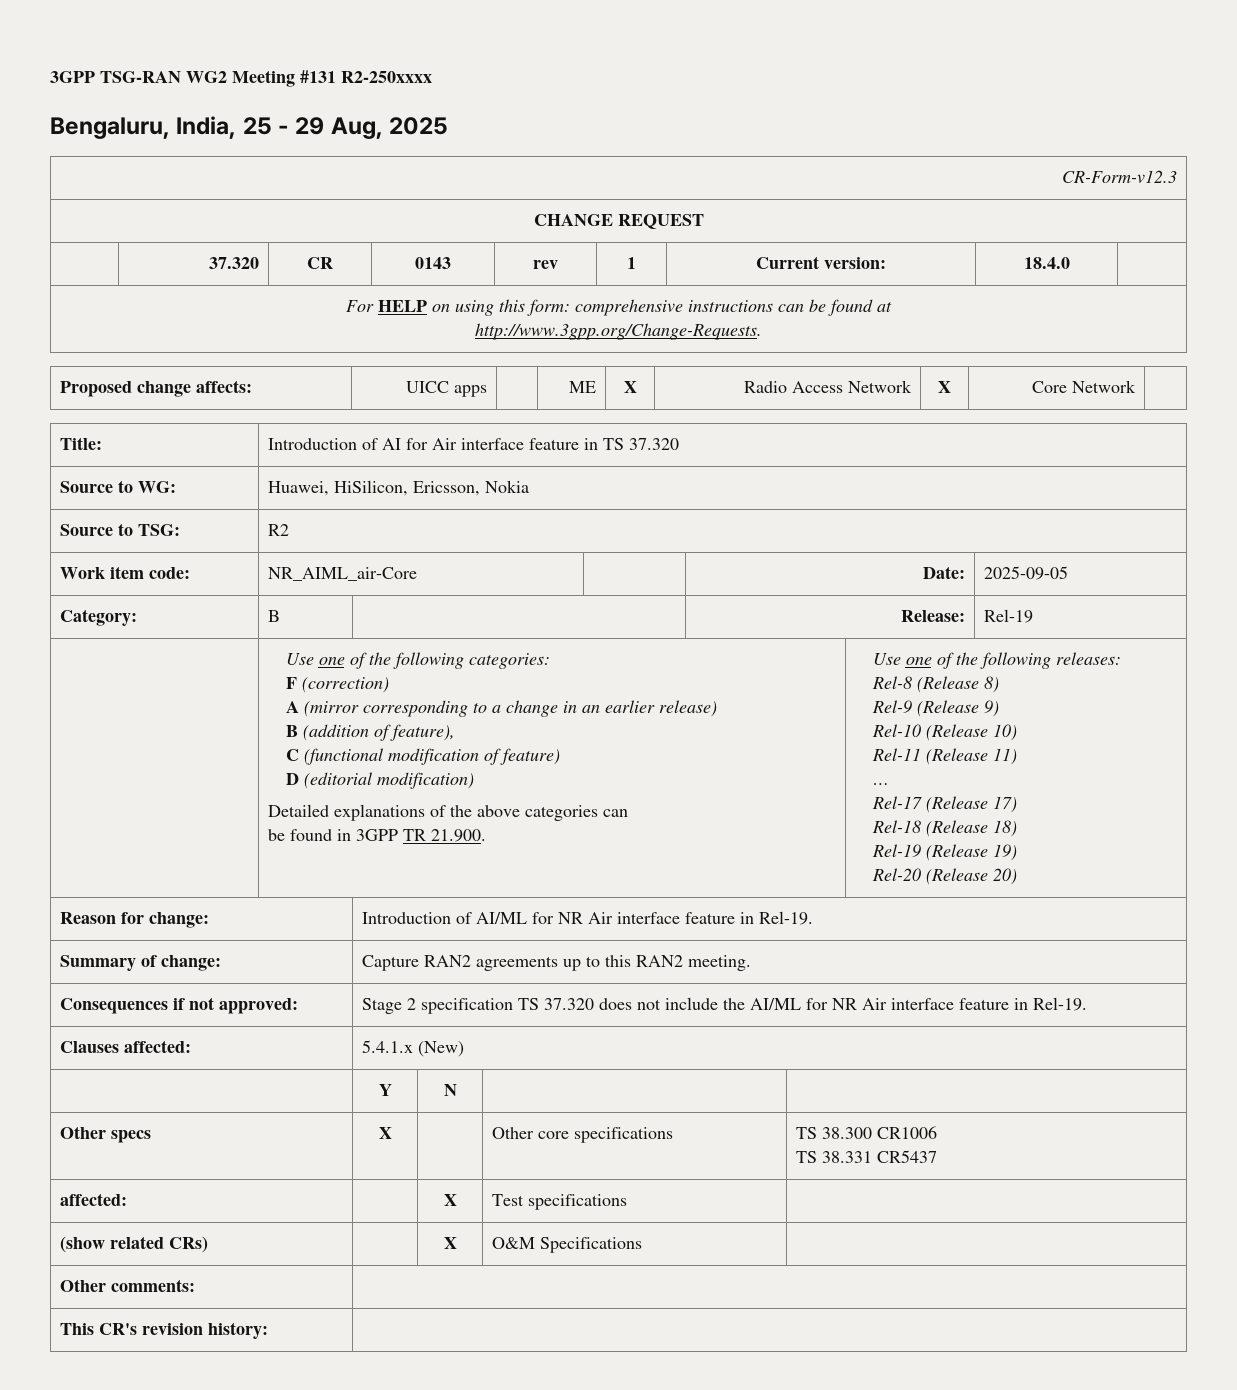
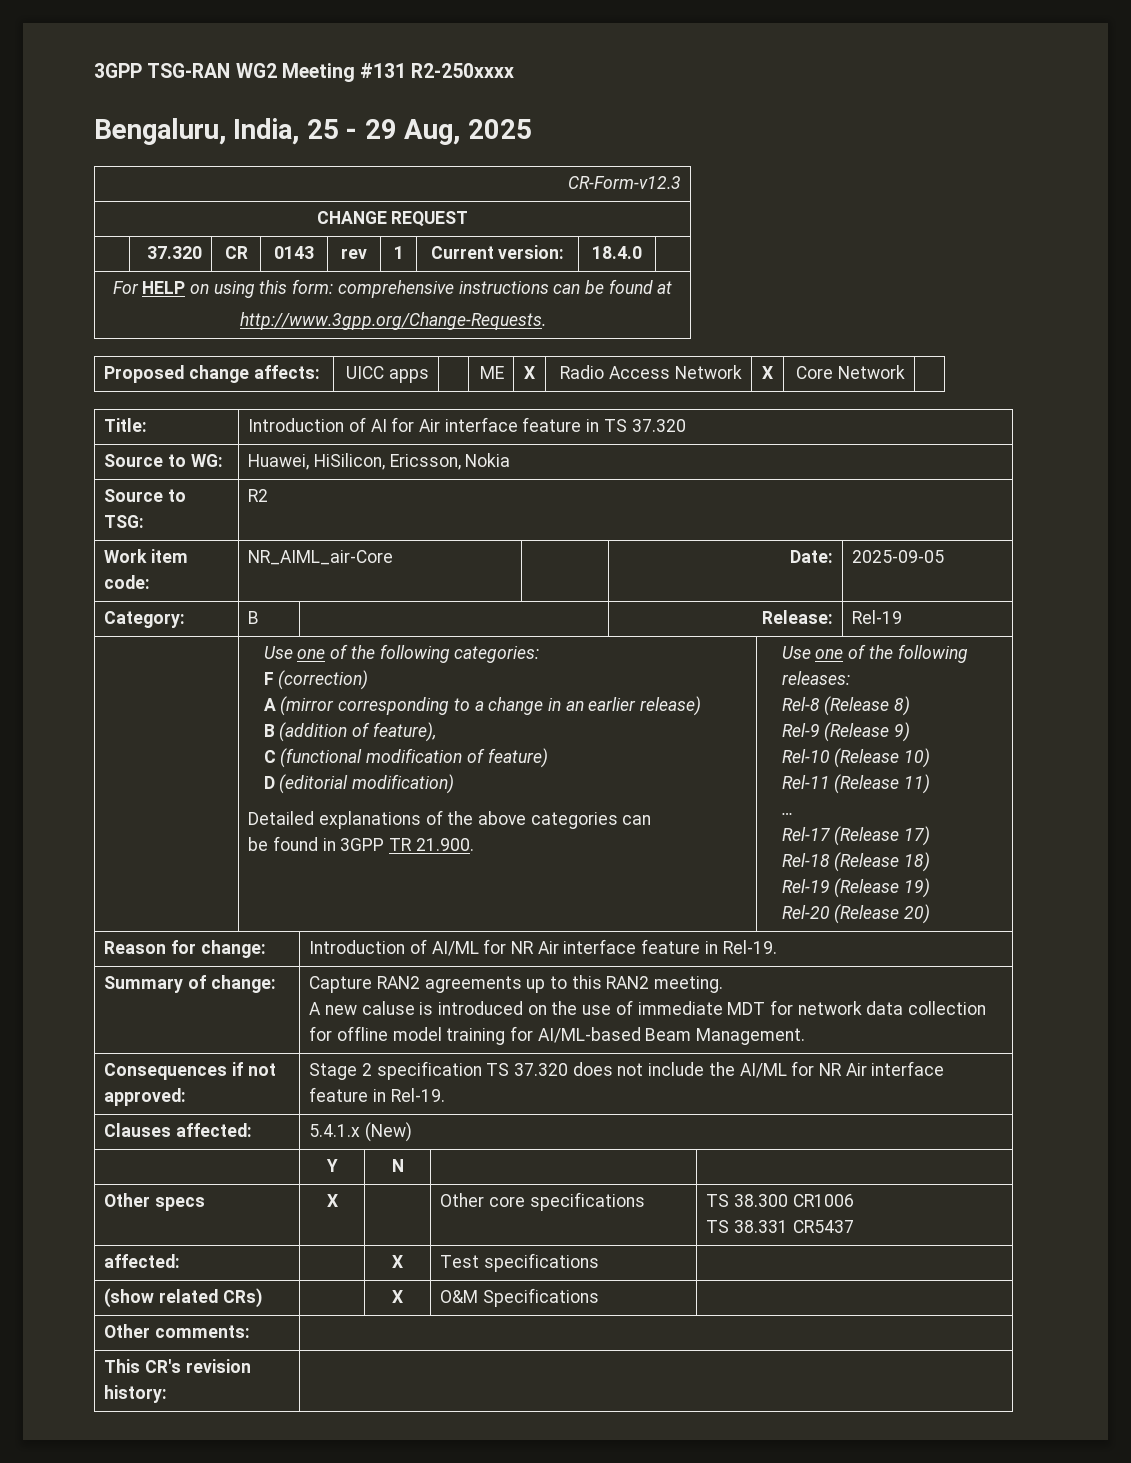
  Summary of change: | Capture RAN2 agreements up to this RAN2 meeting.
+ A new caluse is introduced on the use of immediate MDT for network data collection for offline model training for AI/ML-based Beam Management.

